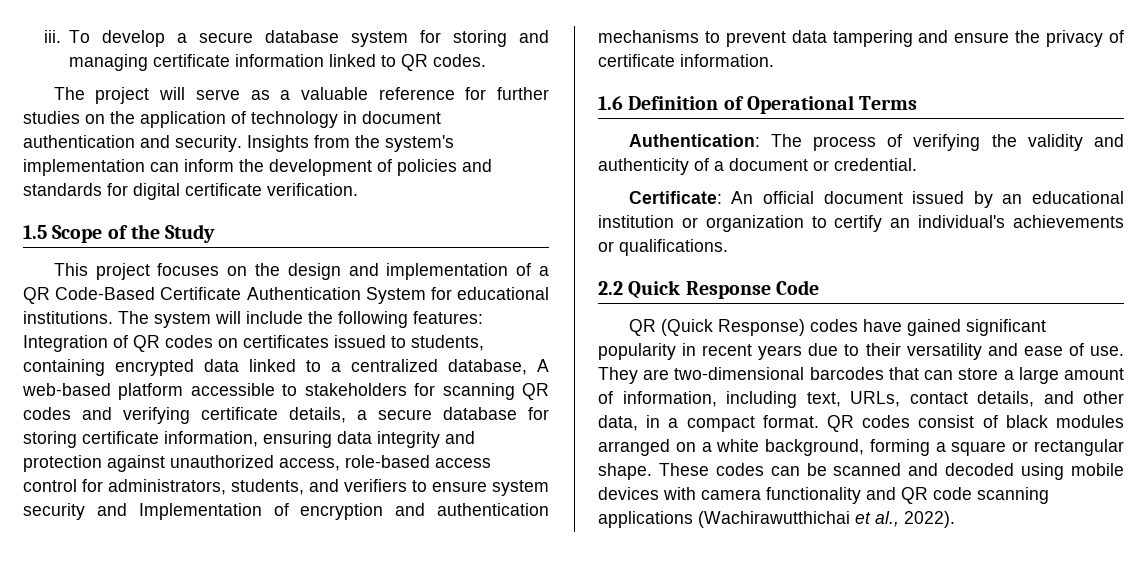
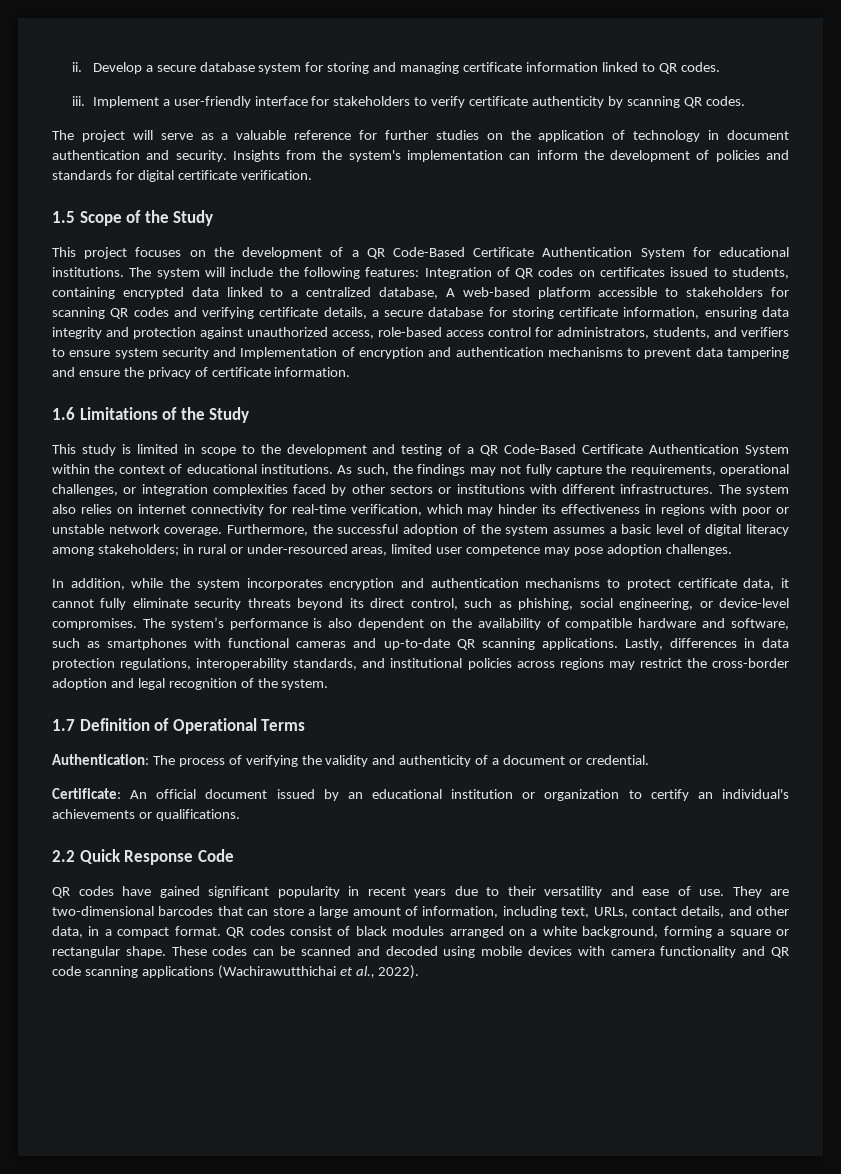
- iii. To develop a secure database system for storing and managing certificate information linked to QR codes.
+ ii. Develop a secure database system for storing and managing certificate information linked to QR codes.
+ iii. Implement a user-friendly interface for stakeholders to verify certificate authenticity by scanning QR codes.
- This project focuses on the design and implementation of a QR Code-Based Certificate Authentication System for educational institutions.
+ This project focuses on the development of a QR Code-Based Certificate Authentication System for educational institutions.
- 1.6 Definition of Operational Terms
+ 1.6 Limitations of the Study
+ This study is limited in scope to the development and testing of a QR Code-Based Certificate Authentication System within the context of educational institutions. As such, the findings may not fully capture the requirements, operational challenges, or integration complexities faced by other sectors or institutions with different infrastructures. The system also relies on internet connectivity for real-time verification, which may hinder its effectiveness in regions with poor or unstable network coverage. Furthermore, the successful adoption of the system assumes a basic level of digital literacy among stakeholders; in rural or under-resourced areas, limited user competence may pose adoption challenges.
+ In addition, while the system incorporates encryption and authentication mechanisms to protect certificate data, it cannot fully eliminate security threats beyond its direct control, such as phishing, social engineering, or device-level compromises. The system’s performance is also dependent on the availability of compatible hardware and software, such as smartphones with functional cameras and up-to-date QR scanning applications. Lastly, differences in data protection regulations, interoperability standards, and institutional policies across regions may restrict the cross-border adoption and legal recognition of the system.
+ 1.7 Definition of Operational Terms
- QR (Quick Response) codes have gained significant popularity in recent years due to their versatility and ease of use.
+ QR codes have gained significant popularity in recent years due to their versatility and ease of use.

